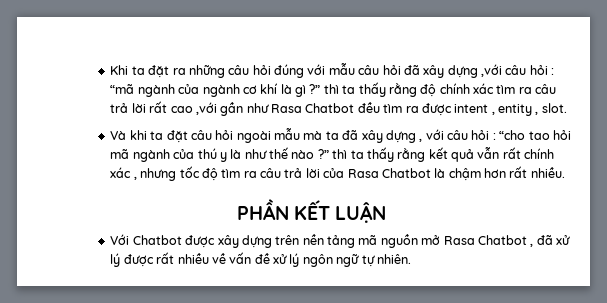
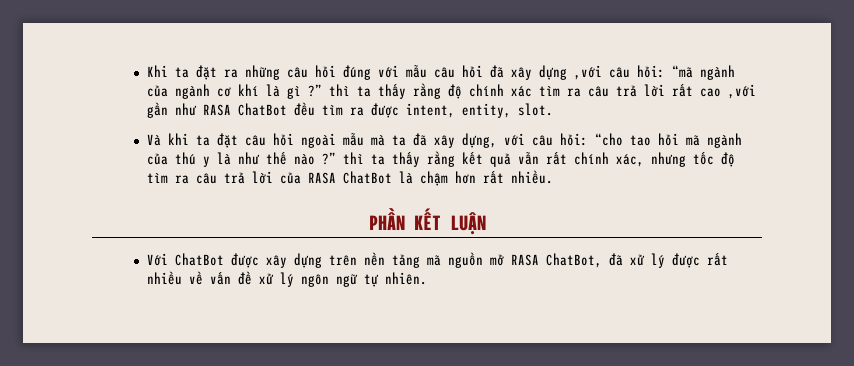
- Khi ta đặt ra những câu hỏi đúng với mẫu câu hỏi đã xây dựng ,với câu hỏi : “mã ngành của ngành cơ khí là gì ?” thì ta thấy rằng độ chính xác tìm ra câu trả lời rất cao ,với gần như Rasa Chatbot đều tìm ra được intent , entity , slot.
+ Khi ta đặt ra những câu hỏi đúng với mẫu câu hỏi đã xây dựng ,với câu hỏi: “mã ngành của ngành cơ khí là gì ?” thì ta thấy rằng độ chính xác tìm ra câu trả lời rất cao ,với gần như RASA ChatBot đều tìm ra được intent, entity, slot.
- Và khi ta đặt câu hỏi ngoài mẫu mà ta đã xây dựng , với câu hỏi : “cho tao hỏi mã ngành của thú y là như thế nào ?” thì ta thấy rằng kết quả vẫn rất chính xác , nhưng tốc độ tìm ra câu trả lời của Rasa Chatbot là chậm hơn rất nhiều.
+ Và khi ta đặt câu hỏi ngoài mẫu mà ta đã xây dựng, với câu hỏi: “cho tao hỏi mã ngành của thú y là như thế nào ?” thì ta thấy rằng kết quả vẫn rất chính xác, nhưng tốc độ tìm ra câu trả lời của RASA ChatBot là chậm hơn rất nhiều.
- Với Chatbot được xây dựng trên nền tảng mã nguồn mở Rasa Chatbot , đã xử lý được rất nhiều về vấn đề xử lý ngôn ngữ tự nhiên.
+ Với ChatBot được xây dựng trên nền tảng mã nguồn mở RASA ChatBot, đã xử lý được rất nhiều về vấn đề xử lý ngôn ngữ tự nhiên.

